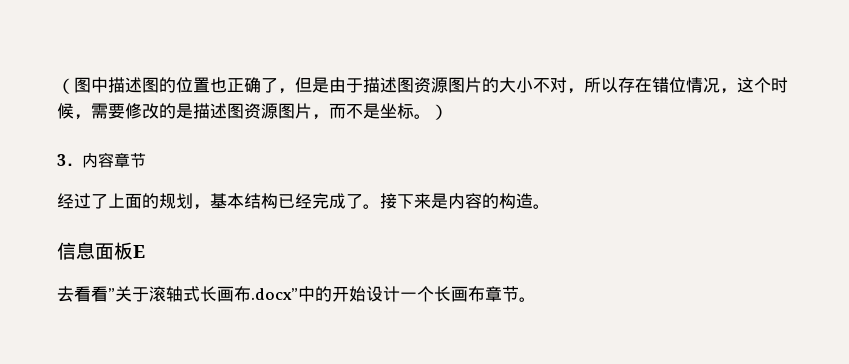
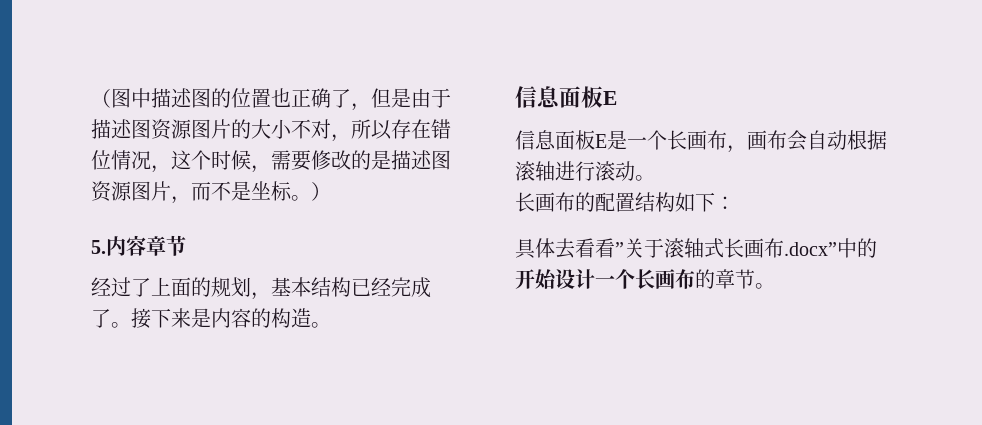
- 3．内容章节
+ 5.内容章节
- 去看看”关于滚轴式长画布.docx”中的开始设计一个长画布章节。
+ 信息面板E是一个长画布，画布会自动根据滚轴进行滚动。
+ 长画布的配置结构如下：
+ 具体去看看”关于滚轴式长画布.docx”中的开始设计一个长画布的章节。

